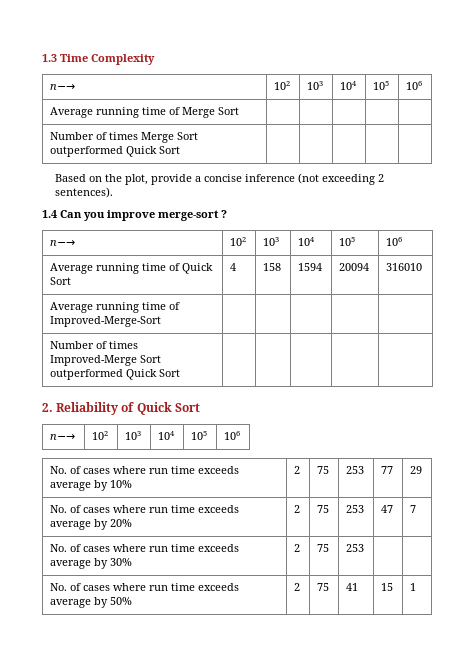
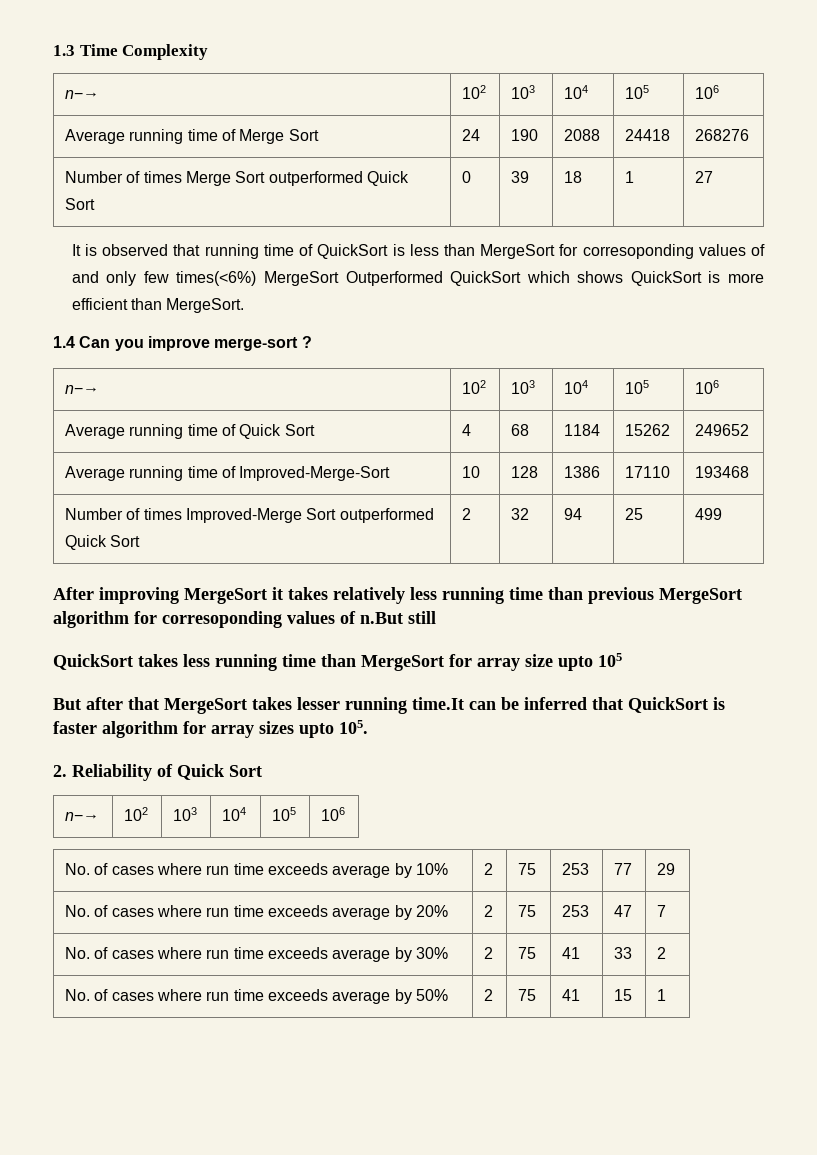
- Average running time of Merge Sort | | | | |
+ Average running time of Merge Sort | 24 | 190 | 2088 | 24418 | 268276
- Number of times Merge Sort outperformed Quick Sort | | | | |
- Based on the plot, provide a concise inference (not exceeding 2 sentences).
+ Number of times Merge Sort outperformed Quick Sort | 0 | 39 | 18 | 1 | 27
+ It is observed that running time of QuickSort is less than MergeSort for corresoponding values of and only few times(<6%) MergeSort Outperformed QuickSort which shows QuickSort is more efficient than MergeSort.
- Average running time of Quick Sort | 4 | 158 | 1594 | 20094 | 316010
+ Average running time of Quick Sort | 4 | 68 | 1184 | 15262 | 249652
- Average running time of Improved-Merge-Sort | | | | |
+ Average running time of Improved-Merge-Sort | 10 | 128 | 1386 | 17110 | 193468
- Number of times Improved-Merge Sort outperformed Quick Sort | | | | |
+ Number of times Improved-Merge Sort outperformed Quick Sort | 2 | 32 | 94 | 25 | 499
+ After improving MergeSort it takes relatively less running time than previous MergeSort algorithm for corresoponding values of n.But still
+ QuickSort takes less running time than MergeSort for array size upto 105
+ But after that MergeSort takes lesser running time.It can be inferred that QuickSort is faster algorithm for array sizes upto 105.
- No. of cases where run time exceeds average by 30% | 2 | 75 | 253 | |
+ No. of cases where run time exceeds average by 30% | 2 | 75 | 41 | 33 | 2

